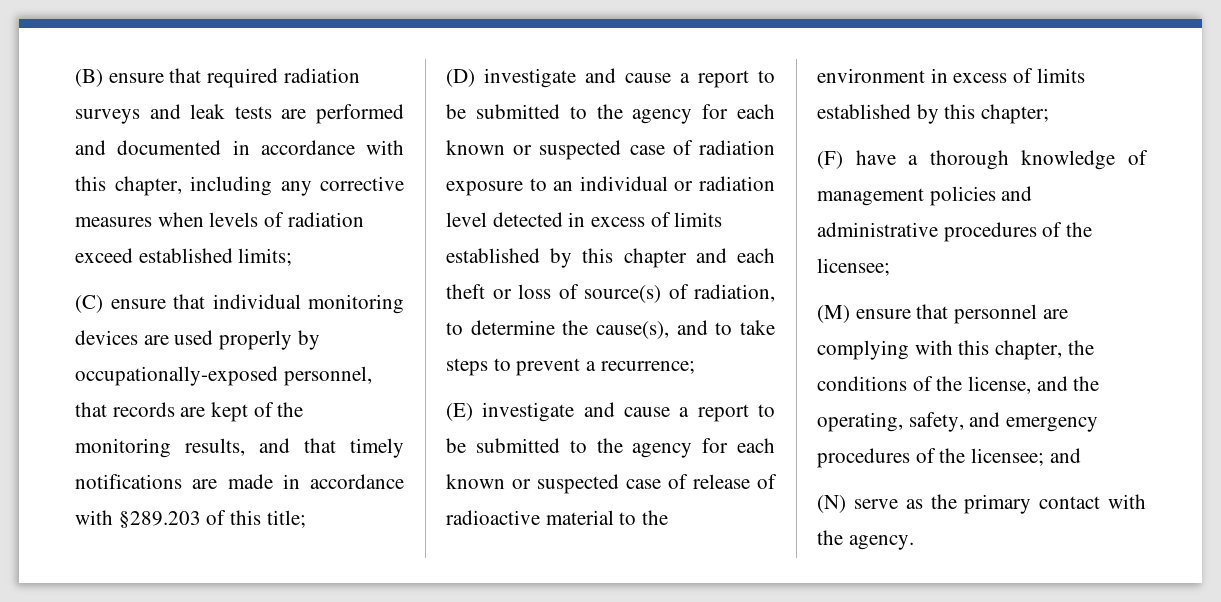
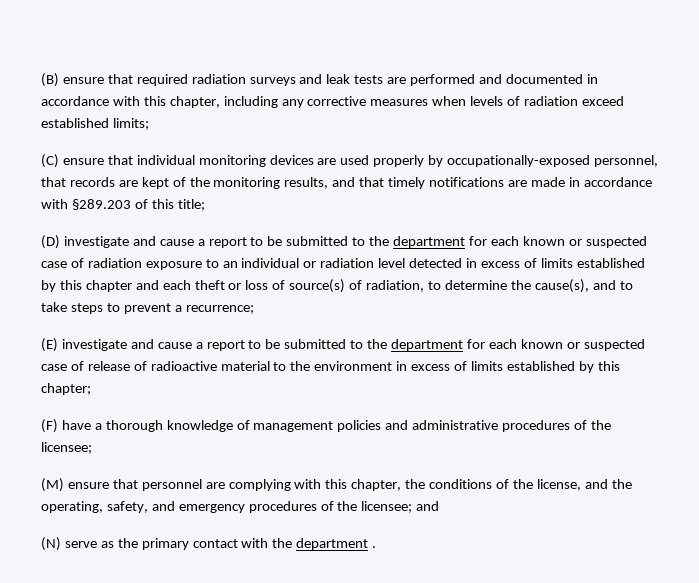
- (D) investigate and cause a report to be submitted to the agency for each known or suspected case of radiation exposure to an individual or radiation level detected in excess of limits established by this chapter and each theft or loss of source(s) of radiation, to determine the cause(s), and to take steps to prevent a recurrence;
+ (D) investigate and cause a report to be submitted to the department for each known or suspected case of radiation exposure to an individual or radiation level detected in excess of limits established by this chapter and each theft or loss of source(s) of radiation, to determine the cause(s), and to take steps to prevent a recurrence;
- (E) investigate and cause a report to be submitted to the agency for each known or suspected case of release of radioactive material to the environment in excess of limits established by this chapter;
+ (E) investigate and cause a report to be submitted to the department for each known or suspected case of release of radioactive material to the environment in excess of limits established by this chapter;
- (N) serve as the primary contact with the agency.
+ (N) serve as the primary contact with the department .

